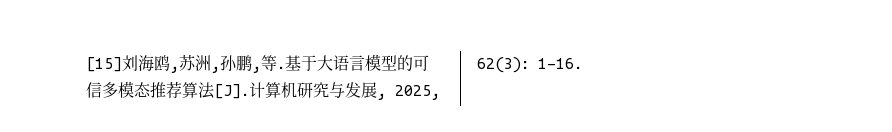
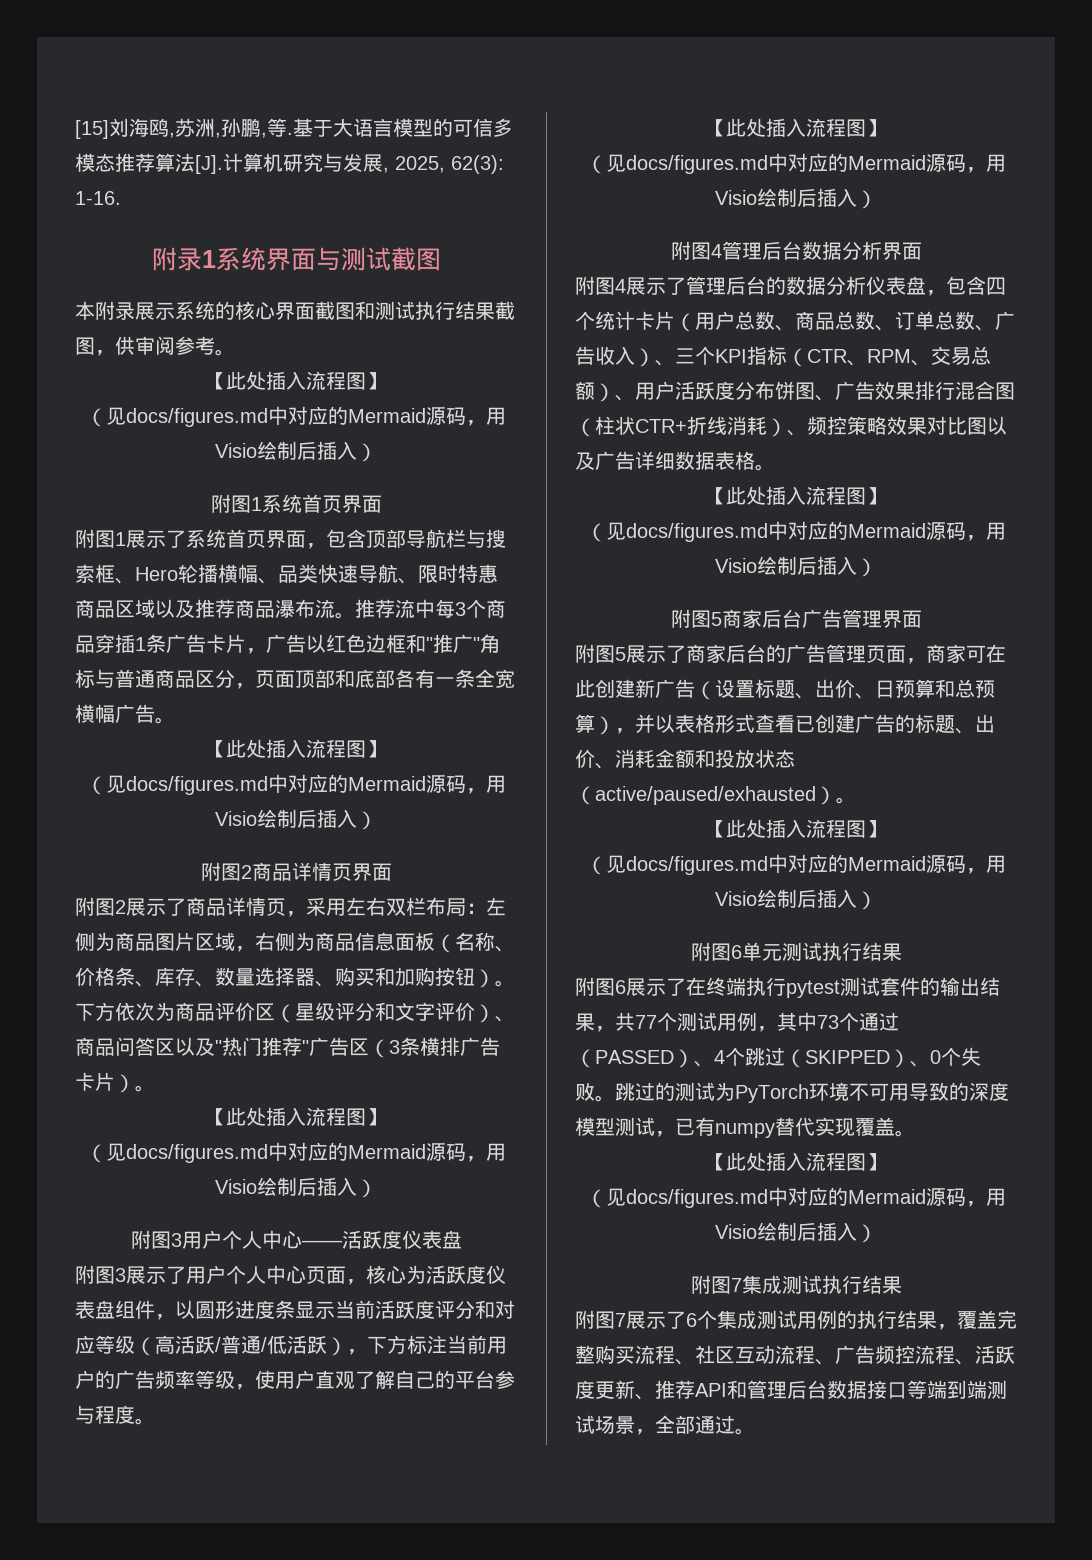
+ 附录1系统界面与测试截图
+ 本附录展示系统的核心界面截图和测试执行结果截图，供审阅参考。
+ 【此处插入流程图】
+ （见docs/figures.md中对应的Mermaid源码，用Visio绘制后插入）
+ 附图1系统首页界面
+ 附图1展示了系统首页界面，包含顶部导航栏与搜索框、Hero轮播横幅、品类快速导航、限时特惠商品区域以及推荐商品瀑布流。推荐流中每3个商品穿插1条广告卡片，广告以红色边框和"推广"角标与普通商品区分，页面顶部和底部各有一条全宽横幅广告。
+ 【此处插入流程图】
+ （见docs/figures.md中对应的Mermaid源码，用Visio绘制后插入）
+ 附图2商品详情页界面
+ 附图2展示了商品详情页，采用左右双栏布局：左侧为商品图片区域，右侧为商品信息面板（名称、价格条、库存、数量选择器、购买和加购按钮）。下方依次为商品评价区（星级评分和文字评价）、商品问答区以及"热门推荐"广告区（3条横排广告卡片）。
+ 【此处插入流程图】
+ （见docs/figures.md中对应的Mermaid源码，用Visio绘制后插入）
+ 附图3用户个人中心——活跃度仪表盘
+ 附图3展示了用户个人中心页面，核心为活跃度仪表盘组件，以圆形进度条显示当前活跃度评分和对应等级（高活跃/普通/低活跃），下方标注当前用户的广告频率等级，使用户直观了解自己的平台参与程度。
+ 【此处插入流程图】
+ （见docs/figures.md中对应的Mermaid源码，用Visio绘制后插入）
+ 附图4管理后台数据分析界面
+ 附图4展示了管理后台的数据分析仪表盘，包含四个统计卡片（用户总数、商品总数、订单总数、广告收入）、三个KPI指标（CTR、RPM、交易总额）、用户活跃度分布饼图、广告效果排行混合图（柱状CTR+折线消耗）、频控策略效果对比图以及广告详细数据表格。
+ 【此处插入流程图】
+ （见docs/figures.md中对应的Mermaid源码，用Visio绘制后插入）
+ 附图5商家后台广告管理界面
+ 附图5展示了商家后台的广告管理页面，商家可在此创建新广告（设置标题、出价、日预算和总预算），并以表格形式查看已创建广告的标题、出价、消耗金额和投放状态（active/paused/exhausted）。
+ 【此处插入流程图】
+ （见docs/figures.md中对应的Mermaid源码，用Visio绘制后插入）
+ 附图6单元测试执行结果
+ 附图6展示了在终端执行pytest测试套件的输出结果，共77个测试用例，其中73个通过（PASSED）、4个跳过（SKIPPED）、0个失败。跳过的测试为PyTorch环境不可用导致的深度模型测试，已有numpy替代实现覆盖。
+ 【此处插入流程图】
+ （见docs/figures.md中对应的Mermaid源码，用Visio绘制后插入）
+ 附图7集成测试执行结果
+ 附图7展示了6个集成测试用例的执行结果，覆盖完整购买流程、社区互动流程、广告频控流程、活跃度更新、推荐API和管理后台数据接口等端到端测试场景，全部通过。

